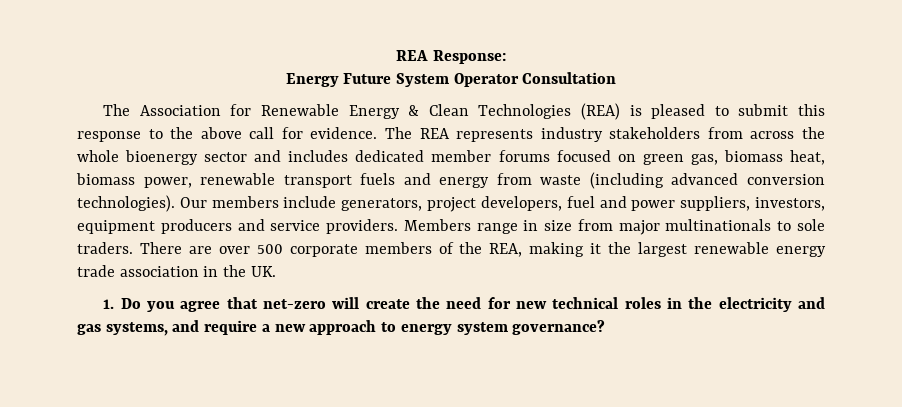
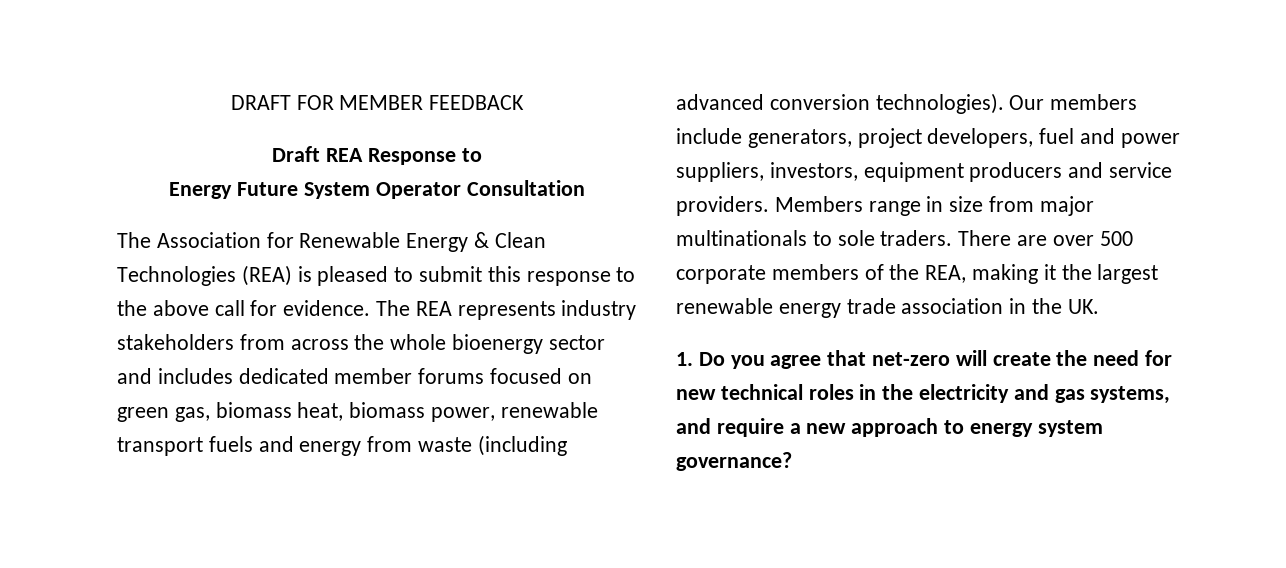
- REA Response:
+ DRAFT FOR MEMBER FEEDBACK
+ Draft REA Response to

